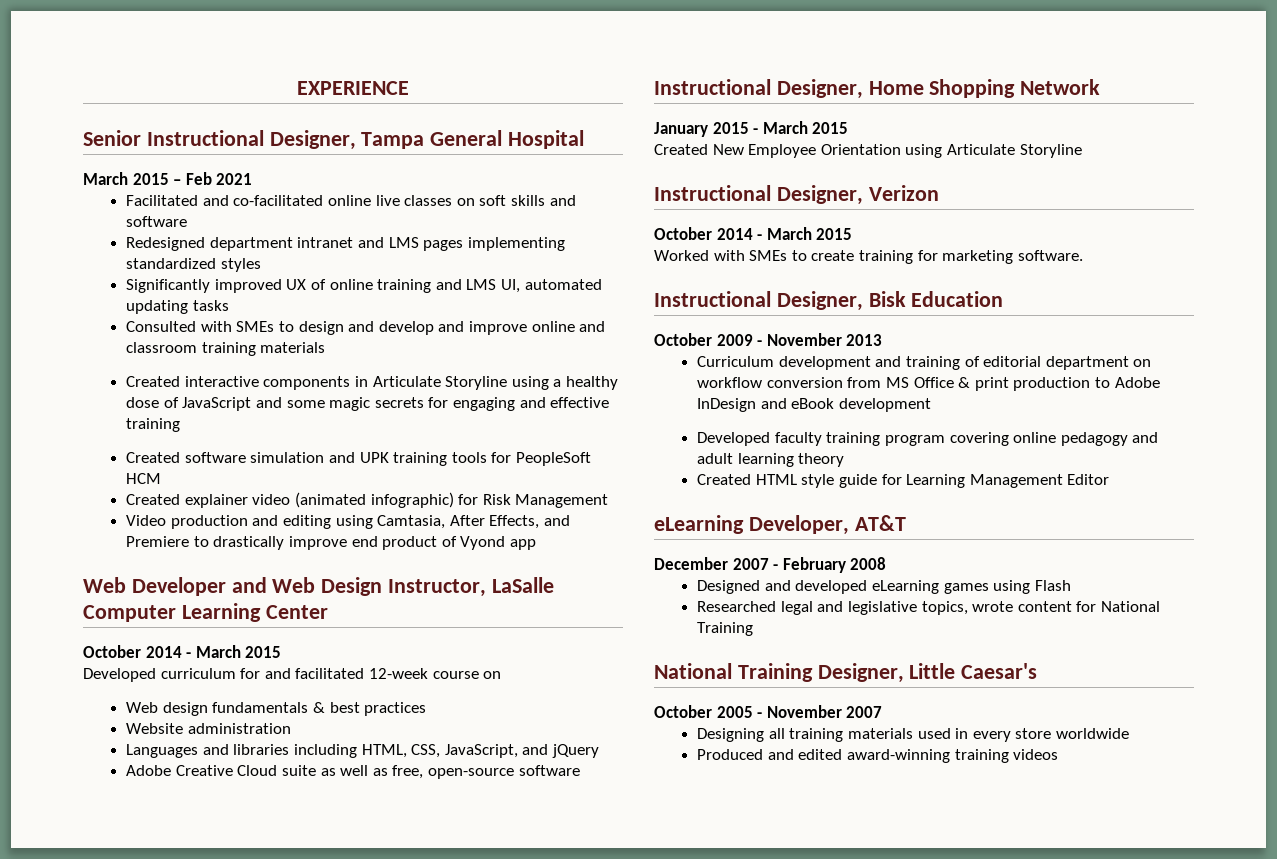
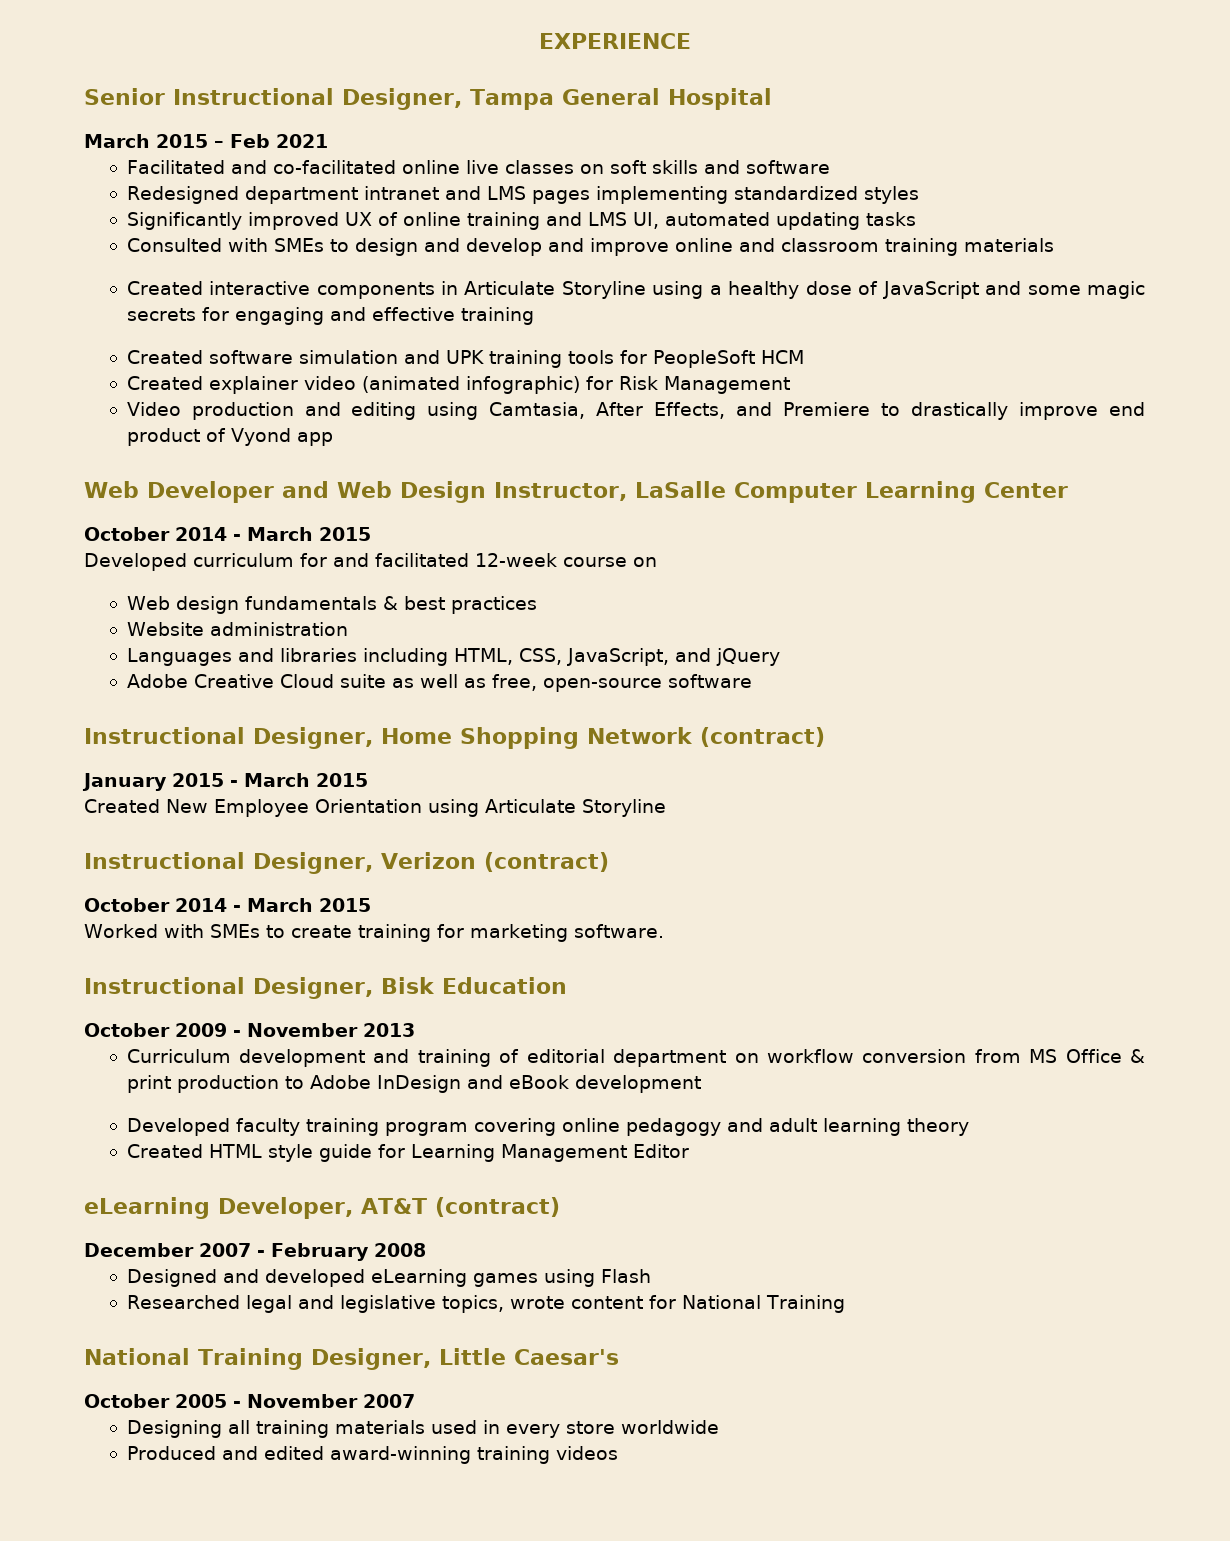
- Instructional Designer, Home Shopping Network
+ Instructional Designer, Home Shopping Network (contract)
- Instructional Designer, Verizon
+ Instructional Designer, Verizon (contract)
- eLearning Developer, AT&T
+ eLearning Developer, AT&T (contract)

